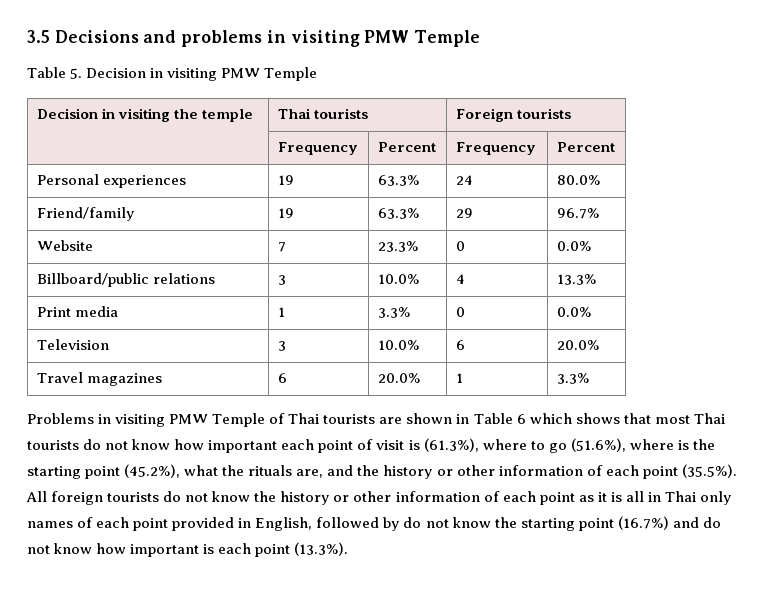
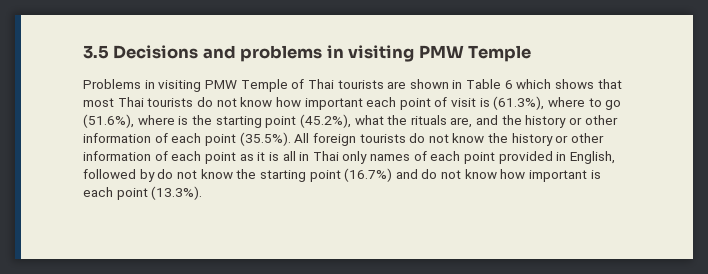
- Table 5. Decision in visiting PMW Temple
- Decision in visiting the temple | Thai tourists | Foreign tourists
- | Frequency | Percent | Frequency | Percent
- Personal experiences | 19 | 63.3% | 24 | 80.0%
- Friend/family | 19 | 63.3% | 29 | 96.7%
- Website | 7 | 23.3% | 0 | 0.0%
- Billboard/public relations | 3 | 10.0% | 4 | 13.3%
- Print media | 1 | 3.3% | 0 | 0.0%
- Television | 3 | 10.0% | 6 | 20.0%
- Travel magazines | 6 | 20.0% | 1 | 3.3%

